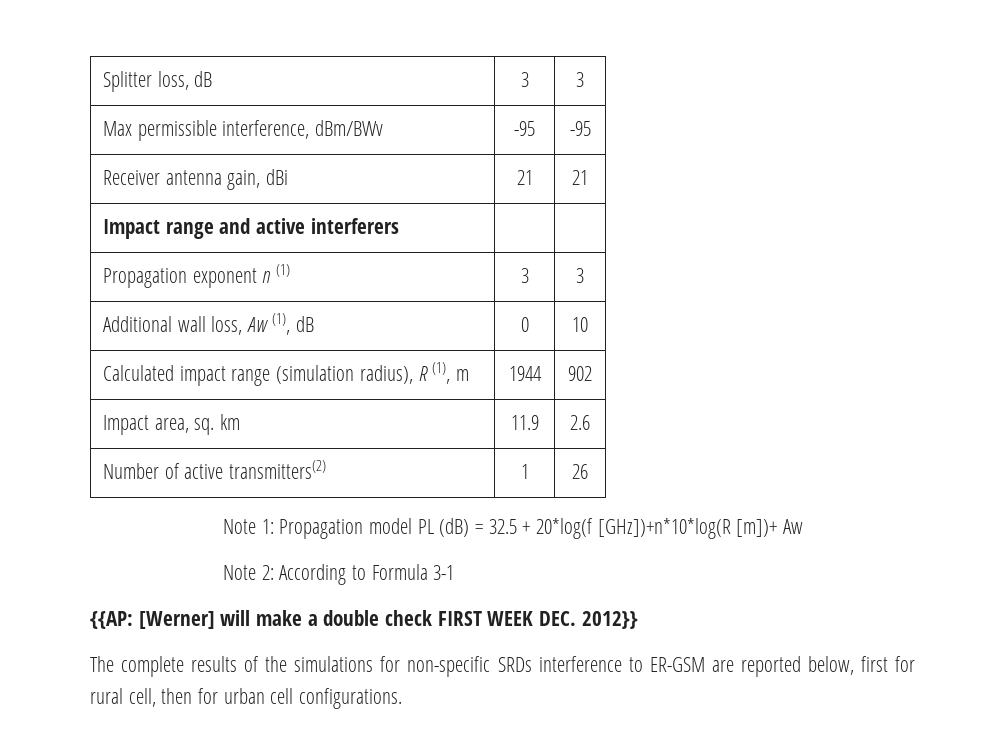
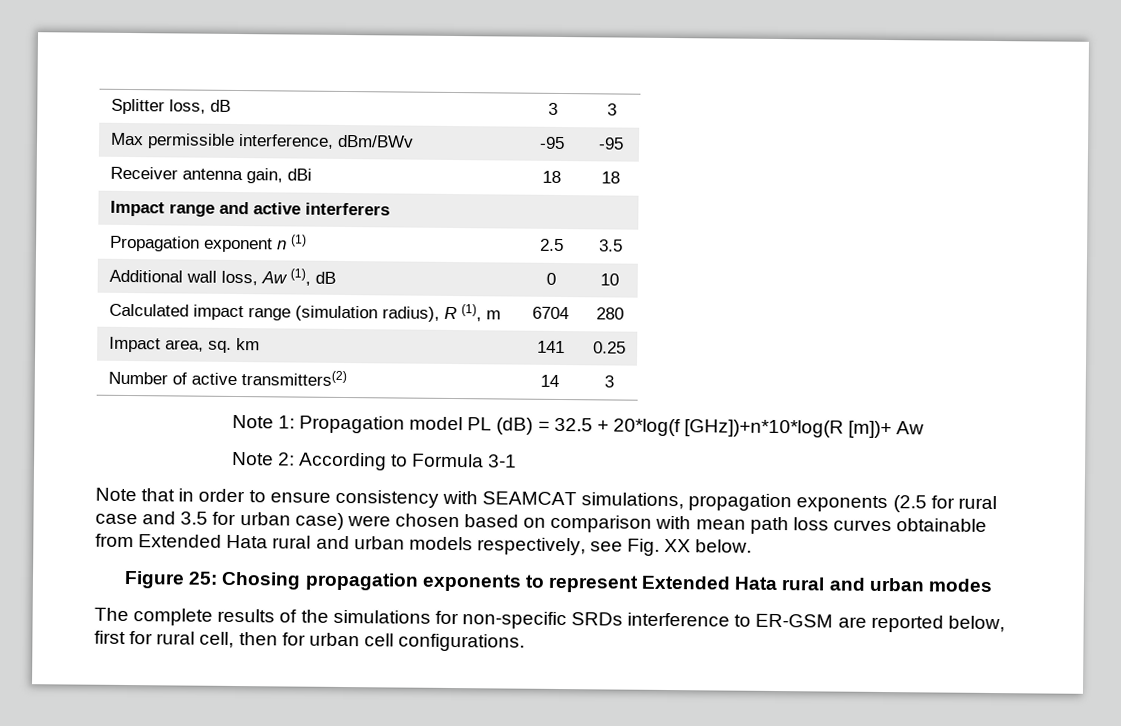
- Receiver antenna gain, dBi | 21 | 21
+ Receiver antenna gain, dBi | 18 | 18
- Propagation exponent n (1) | 3 | 3
+ Propagation exponent n (1) | 2.5 | 3.5
- Calculated impact range (simulation radius), R (1), m | 1944 | 902
+ Calculated impact range (simulation radius), R (1), m | 6704 | 280
- Impact area, sq. km | 11.9 | 2.6
+ Impact area, sq. km | 141 | 0.25
- Number of active transmitters(2) | 1 | 26
+ Number of active transmitters(2) | 14 | 3
- {{AP: [Werner] will make a double check FIRST WEEK DEC. 2012}}
+ Note that in order to ensure consistency with SEAMCAT simulations, propagation exponents (2.5 for rural case and 3.5 for urban case) were chosen based on comparison with mean path loss curves obtainable from Extended Hata rural and urban models respectively, see Fig. XX below.
+ Figure 25: Chosing propagation exponents to represent Extended Hata rural and urban modes

